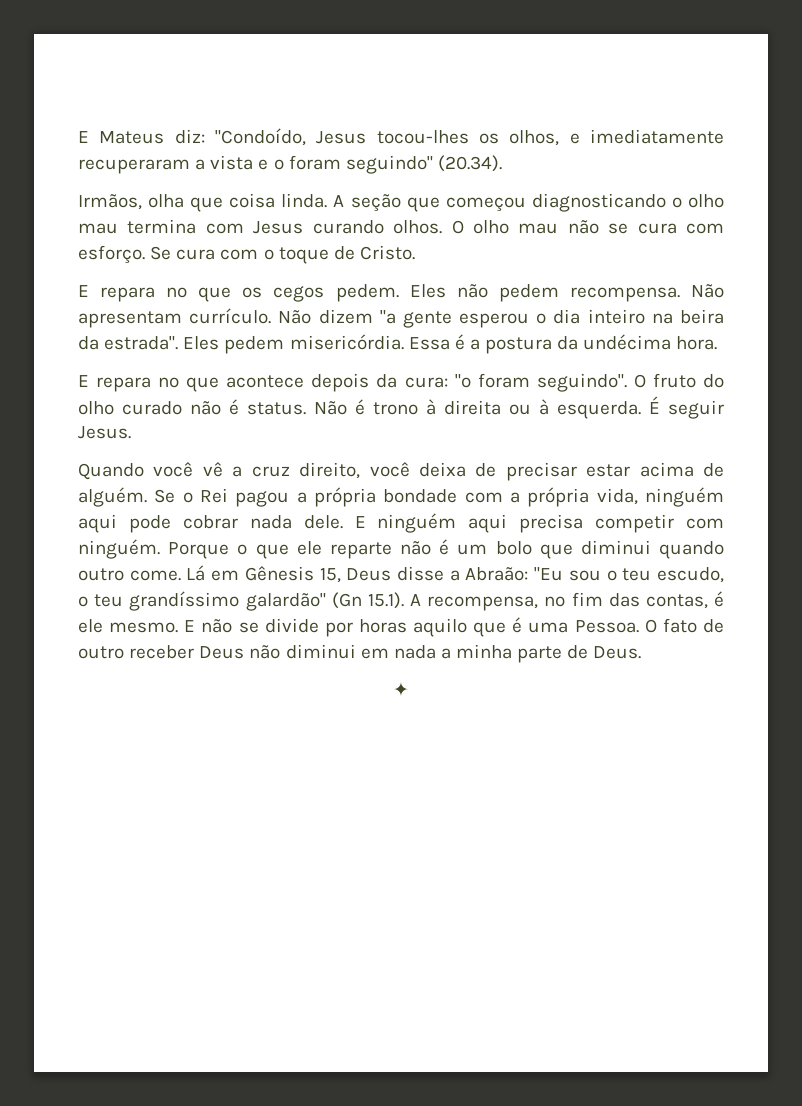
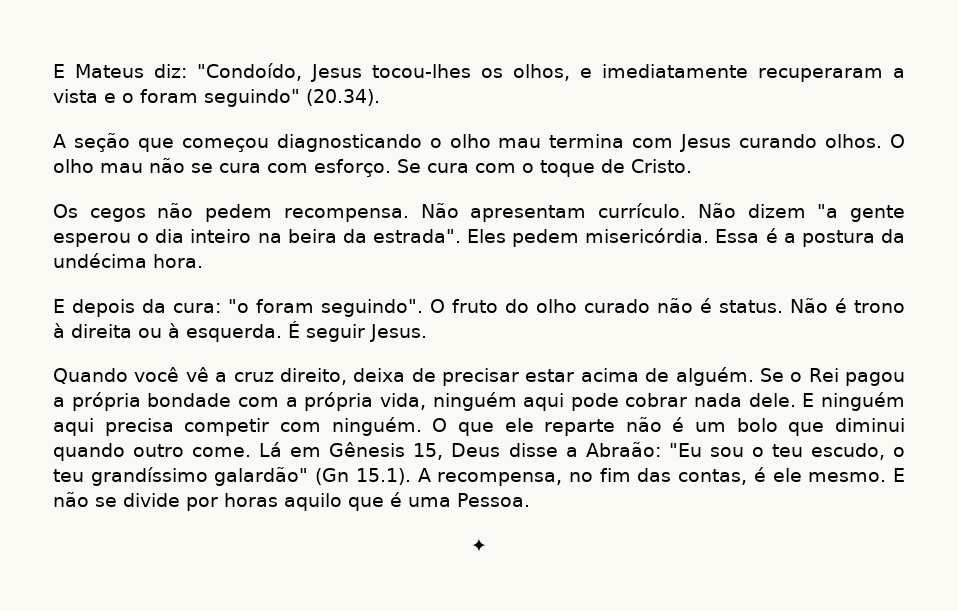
- Irmãos, olha que coisa linda.
- E repara no que os cegos pedem. Eles não pedem recompensa.
+ Os cegos não pedem recompensa.
- E repara no que acontece depois da cura: "o foram seguindo".
+ E depois da cura: "o foram seguindo".
- Quando você vê a cruz direito, você deixa de precisar estar acima de alguém.
+ Quando você vê a cruz direito, deixa de precisar estar acima de alguém.
- Porque o que ele reparte não é um bolo que diminui quando outro come.
+ O que ele reparte não é um bolo que diminui quando outro come.
- O fato de outro receber Deus não diminui em nada a minha parte de Deus.

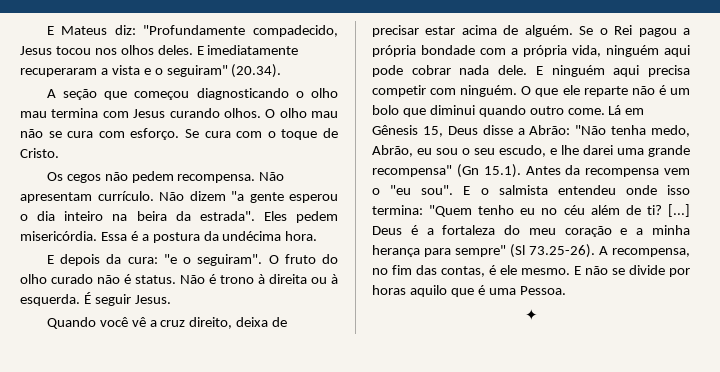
- E Mateus diz: "Condoído, Jesus tocou-lhes os olhos, e imediatamente recuperaram a vista e o foram seguindo" (20.34).
+ E Mateus diz: "Profundamente compadecido, Jesus tocou nos olhos deles. E imediatamente recuperaram a vista e o seguiram" (20.34).
- E depois da cura: "o foram seguindo".
+ E depois da cura: "e o seguiram".
- Lá em Gênesis 15, Deus disse a Abraão: "Eu sou o teu escudo, o teu grandíssimo galardão" (Gn 15.1). A recompensa, no fim das contas, é ele mesmo.
+ Lá em Gênesis 15, Deus disse a Abrão: "Não tenha medo, Abrão, eu sou o seu escudo, e lhe darei uma grande recompensa" (Gn 15.1). Antes da recompensa vem o "eu sou". E o salmista entendeu onde isso termina: "Quem tenho eu no céu além de ti? [...] Deus é a fortaleza do meu coração e a minha herança para sempre" (Sl 73.25-26). A recompensa, no fim das contas, é ele mesmo.

